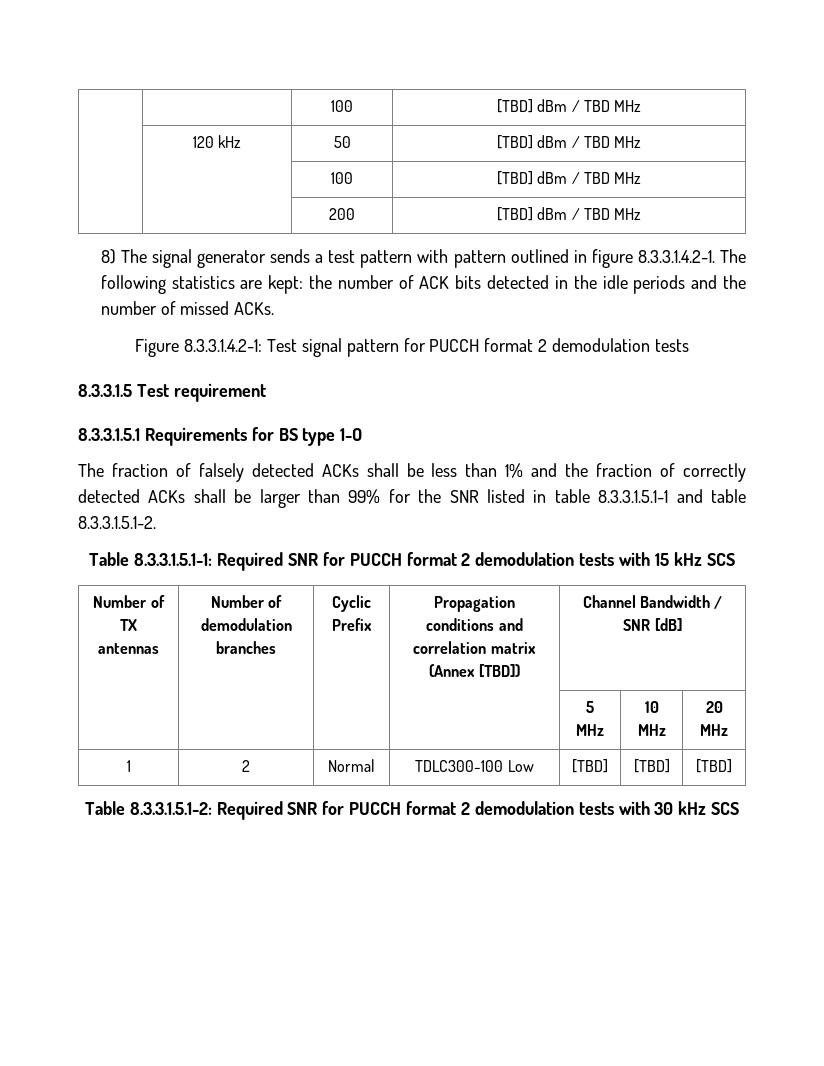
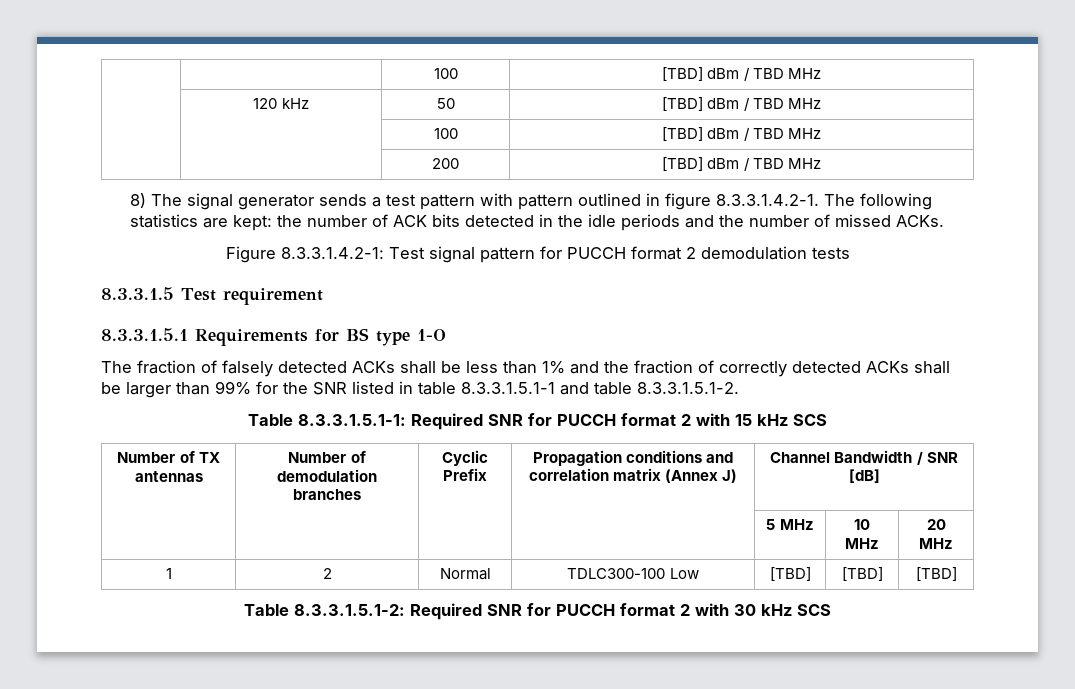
- Table 8.3.3.1.5.1-1: Required SNR for PUCCH format 2 demodulation tests with 15 kHz SCS
+ Table 8.3.3.1.5.1-1: Required SNR for PUCCH format 2 with 15 kHz SCS
- Number of TX antennas | Number of demodulation branches | Cyclic Prefix | Propagation conditions and correlation matrix (Annex [TBD]) | Channel Bandwidth / SNR [dB]
+ Number of TX antennas | Number of demodulation branches | Cyclic Prefix | Propagation conditions and correlation matrix (Annex J) | Channel Bandwidth / SNR [dB]
- Table 8.3.3.1.5.1-2: Required SNR for PUCCH format 2 demodulation tests with 30 kHz SCS
+ Table 8.3.3.1.5.1-2: Required SNR for PUCCH format 2 with 30 kHz SCS

